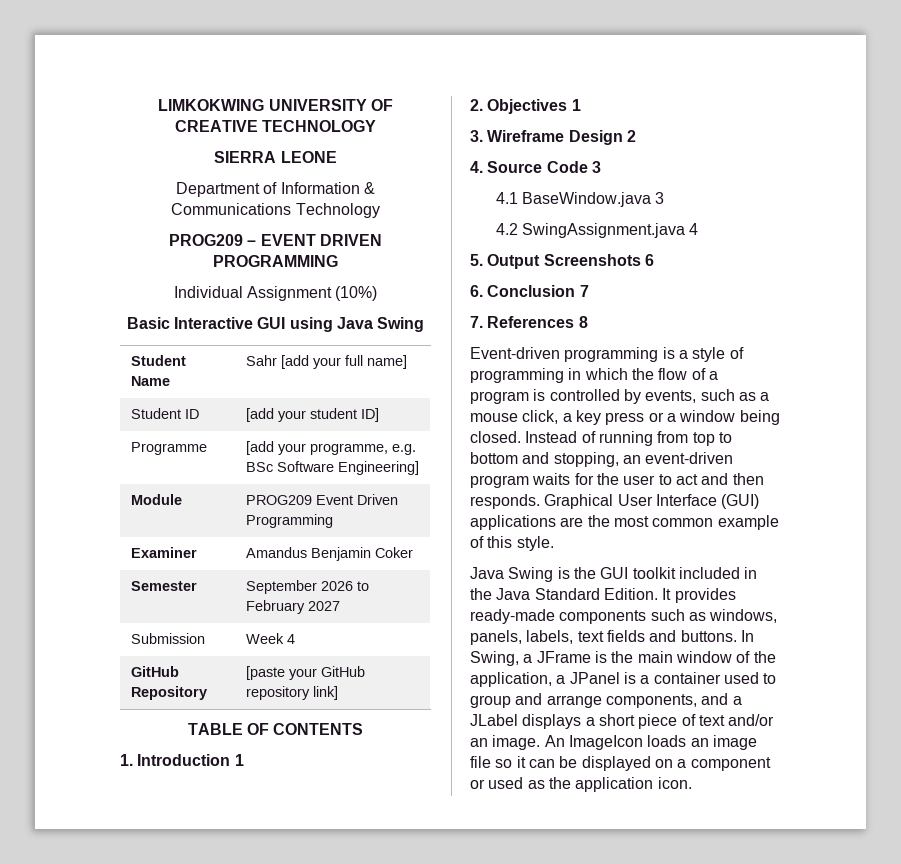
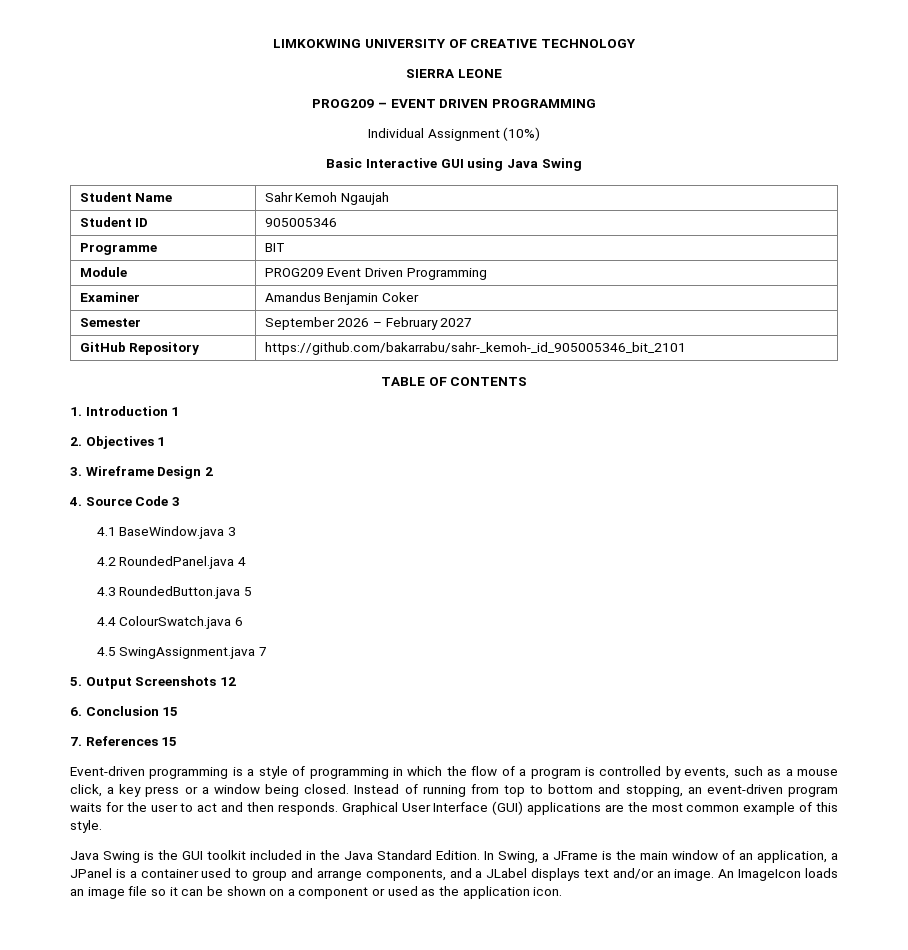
- Department of Information & Communications Technology
- Student Name | Sahr [add your full name]
- Student ID | [add your student ID]
- Programme | [add your programme, e.g. BSc Software Engineering]
+ Student Name | Sahr Kemoh Ngaujah
+ Student ID | 905005346
+ Programme | BIT
- Semester | September 2026 to February 2027
+ Semester | September 2026 – February 2027
- Submission | Week 4
- GitHub Repository | [paste your GitHub repository link]
+ GitHub Repository | https://github.com/bakarrabu/sahr-_kemoh-_id_905005346_bit_2101
- 4.2 SwingAssignment.java 4
+ 4.2 RoundedPanel.java 4
+ 4.3 RoundedButton.java 5
+ 4.4 ColourSwatch.java 6
+ 4.5 SwingAssignment.java 7
- 5. Output Screenshots 6
+ 5. Output Screenshots 12
- 6. Conclusion 7
+ 6. Conclusion 15
- 7. References 8
+ 7. References 15
- It provides ready-made components such as windows, panels, labels, text fields and buttons.
- In Swing, a JFrame is the main window of the application, a JPanel is a container used to group and arrange components, and a JLabel displays a short piece of text and/or an image.
+ In Swing, a JFrame is the main window of an application, a JPanel is a container used to group and arrange components, and a JLabel displays text and/or an image.
- An ImageIcon loads an image file so it can be displayed on a component or used as the application icon.
+ An ImageIcon loads an image file so it can be shown on a component or used as the application icon.

